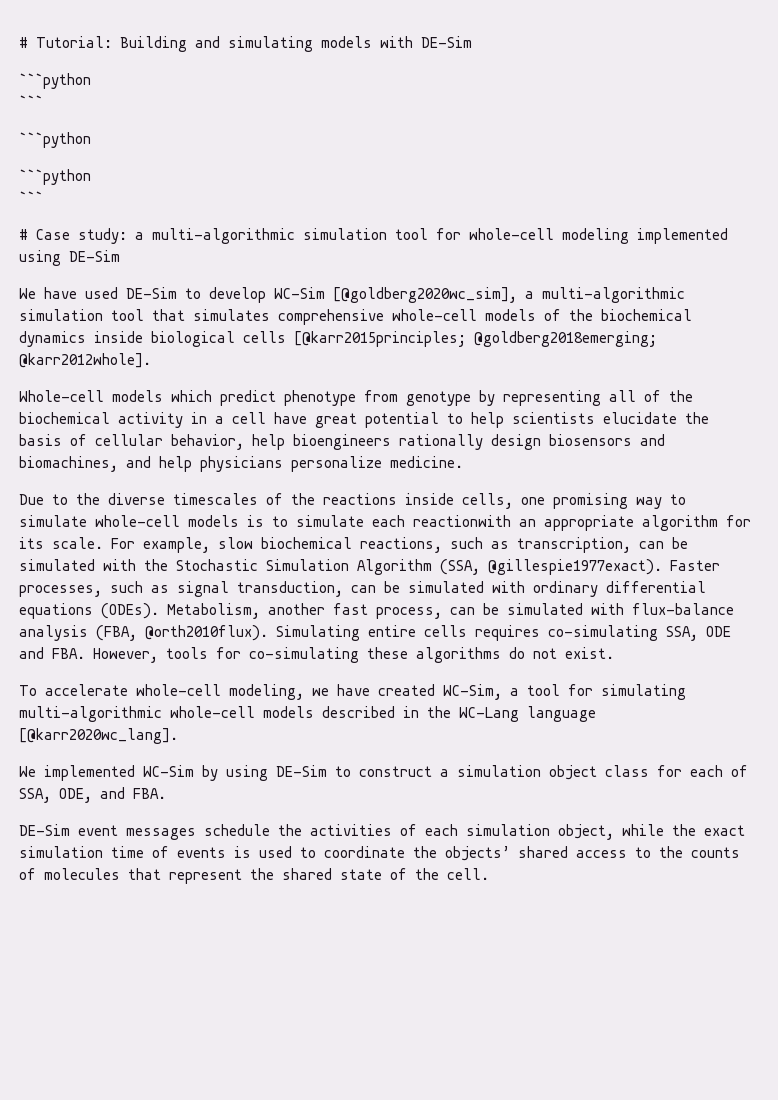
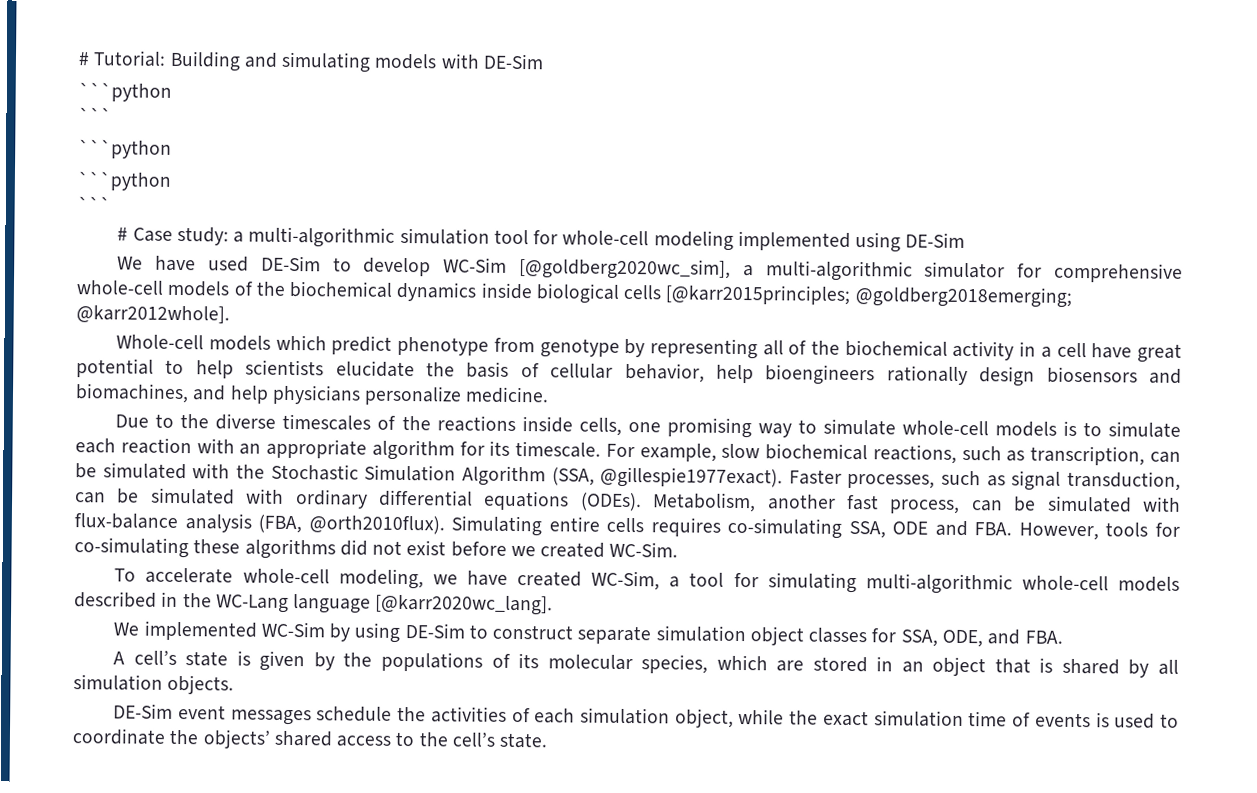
- We have used DE-Sim to develop WC-Sim [@goldberg2020wc_sim], a multi-algorithmic simulation tool that simulates comprehensive whole-cell models of the biochemical dynamics inside biological cells [@karr2015principles; @goldberg2018emerging; @karr2012whole].
+ We have used DE-Sim to develop WC-Sim [@goldberg2020wc_sim], a multi-algorithmic simulator for comprehensive whole-cell models of the biochemical dynamics inside biological cells [@karr2015principles; @goldberg2018emerging; @karr2012whole].
- Due to the diverse timescales of the reactions inside cells, one promising way to simulate whole-cell models is to simulate each reactionwith an appropriate algorithm for its scale.
+ Due to the diverse timescales of the reactions inside cells, one promising way to simulate whole-cell models is to simulate each reaction with an appropriate algorithm for its timescale.
- Simulating entire cells requires co-simulating SSA, ODE and FBA. However, tools for co-simulating these algorithms do not exist.
+ Simulating entire cells requires co-simulating SSA, ODE and FBA. However, tools for co-simulating these algorithms did not exist before we created WC-Sim.
- We implemented WC-Sim by using DE-Sim to construct a simulation object class for each of SSA, ODE, and FBA.
+ We implemented WC-Sim by using DE-Sim to construct separate simulation object classes for SSA, ODE, and FBA.
+ A cell’s state is given by the populations of its molecular species, which are stored in an object that is shared by all simulation objects.
- DE-Sim event messages schedule the activities of each simulation object, while the exact simulation time of events is used to coordinate the objects’ shared access to the counts of molecules that represent the shared state of the cell.
+ DE-Sim event messages schedule the activities of each simulation object, while the exact simulation time of events is used to coordinate the objects’ shared access to the cell’s state.

